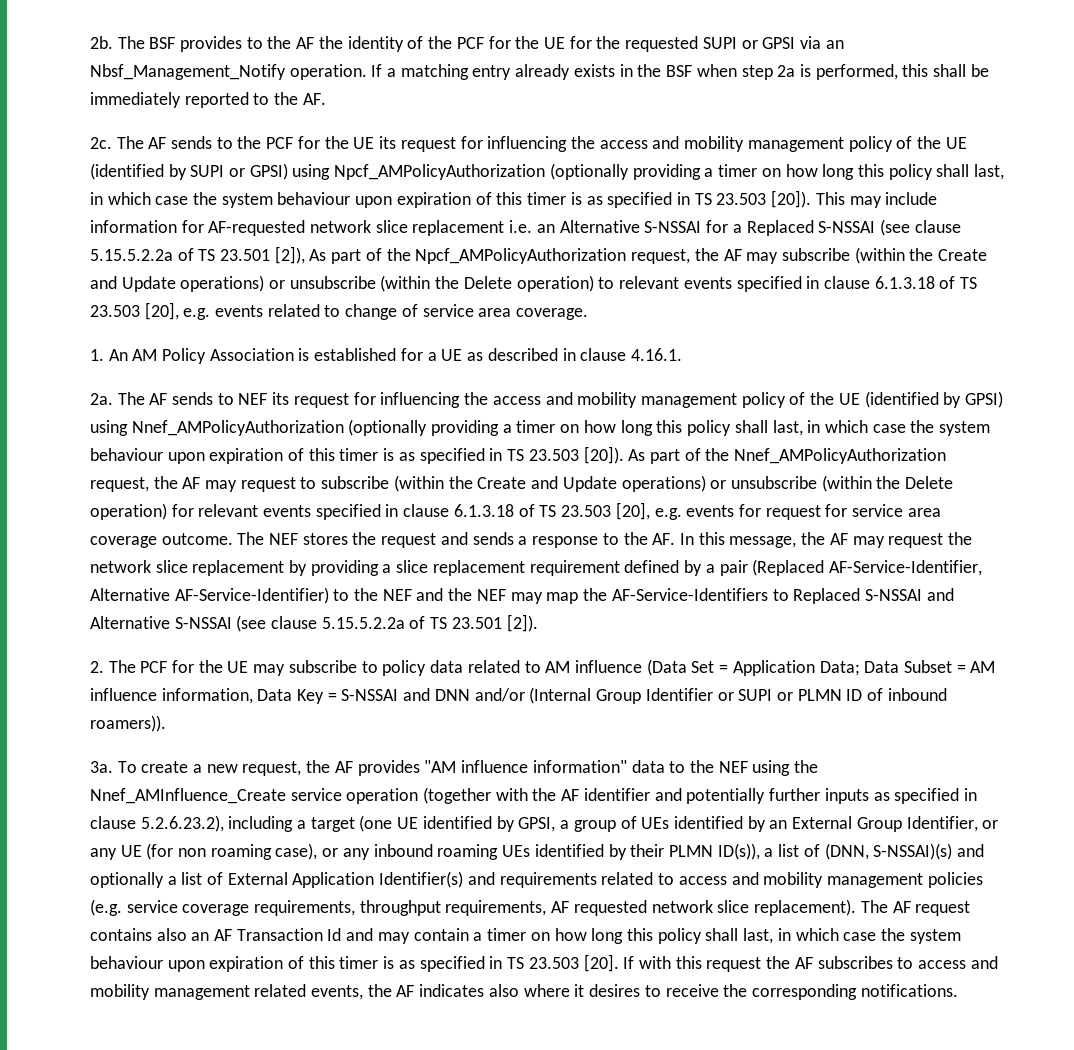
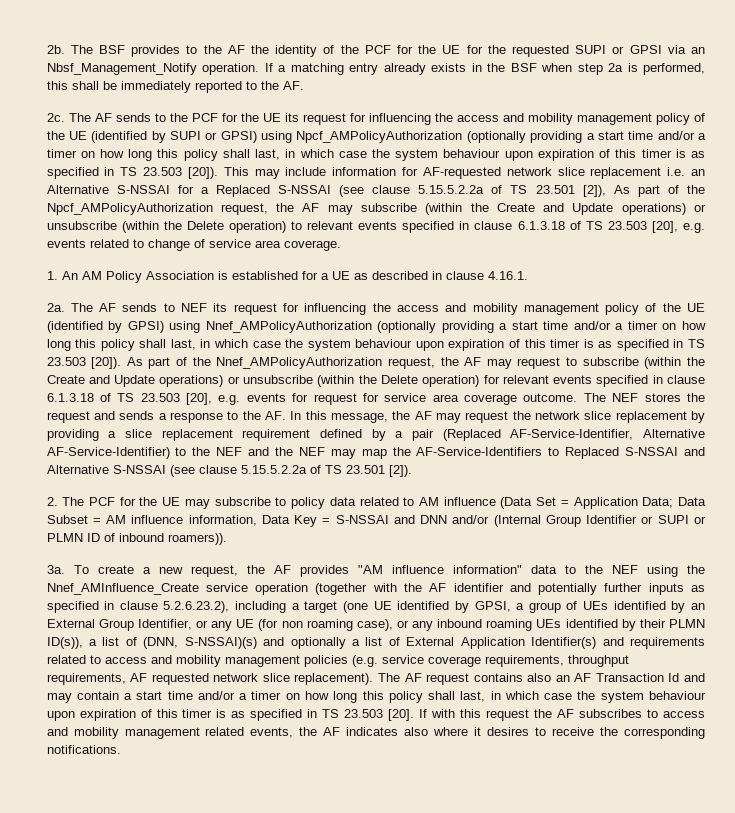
- The AF sends to the PCF for the UE its request for influencing the access and mobility management policy of the UE (identified by SUPI or GPSI) using Npcf_AMPolicyAuthorization (optionally providing a timer on how long this policy shall last, in which case the system behaviour upon expiration of this timer is as specified in TS 23.503 [20]).
+ The AF sends to the PCF for the UE its request for influencing the access and mobility management policy of the UE (identified by SUPI or GPSI) using Npcf_AMPolicyAuthorization (optionally providing a start time and/or a timer on how long this policy shall last, in which case the system behaviour upon expiration of this timer is as specified in TS 23.503 [20]).
- The AF sends to NEF its request for influencing the access and mobility management policy of the UE (identified by GPSI) using Nnef_AMPolicyAuthorization (optionally providing a timer on how long this policy shall last, in which case the system behaviour upon expiration of this timer is as specified in TS 23.503 [20]).
+ The AF sends to NEF its request for influencing the access and mobility management policy of the UE (identified by GPSI) using Nnef_AMPolicyAuthorization (optionally providing a start time and/or a timer on how long this policy shall last, in which case the system behaviour upon expiration of this timer is as specified in TS 23.503 [20]).
- The AF request contains also an AF Transaction Id and may contain a timer on how long this policy shall last, in which case the system behaviour upon expiration of this timer is as specified in TS 23.503 [20].
+ The AF request contains also an AF Transaction Id and may contain a start time and/or a timer on how long this policy shall last, in which case the system behaviour upon expiration of this timer is as specified in TS 23.503 [20].

